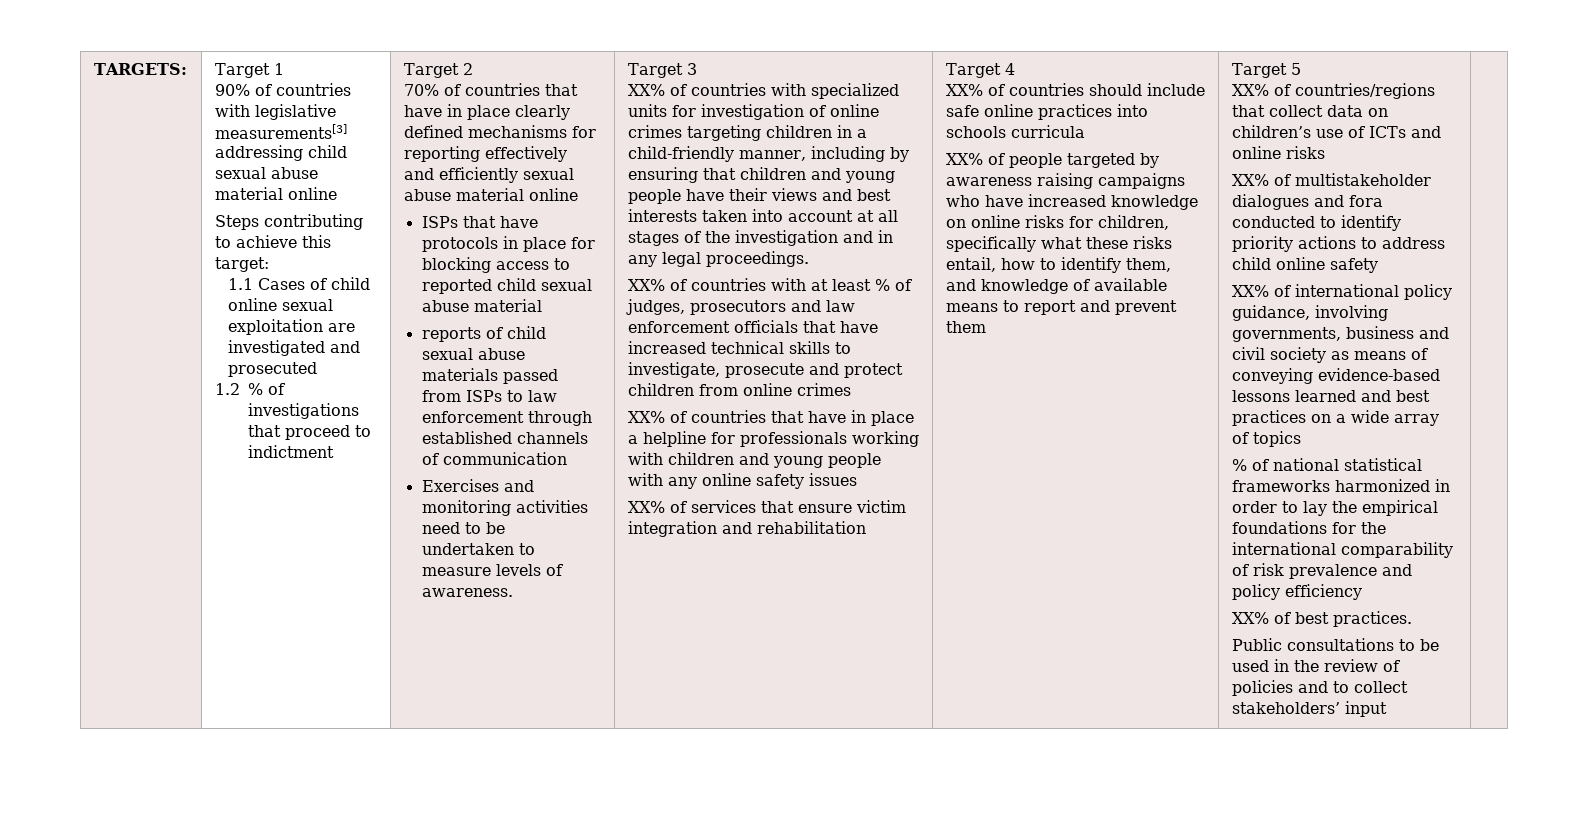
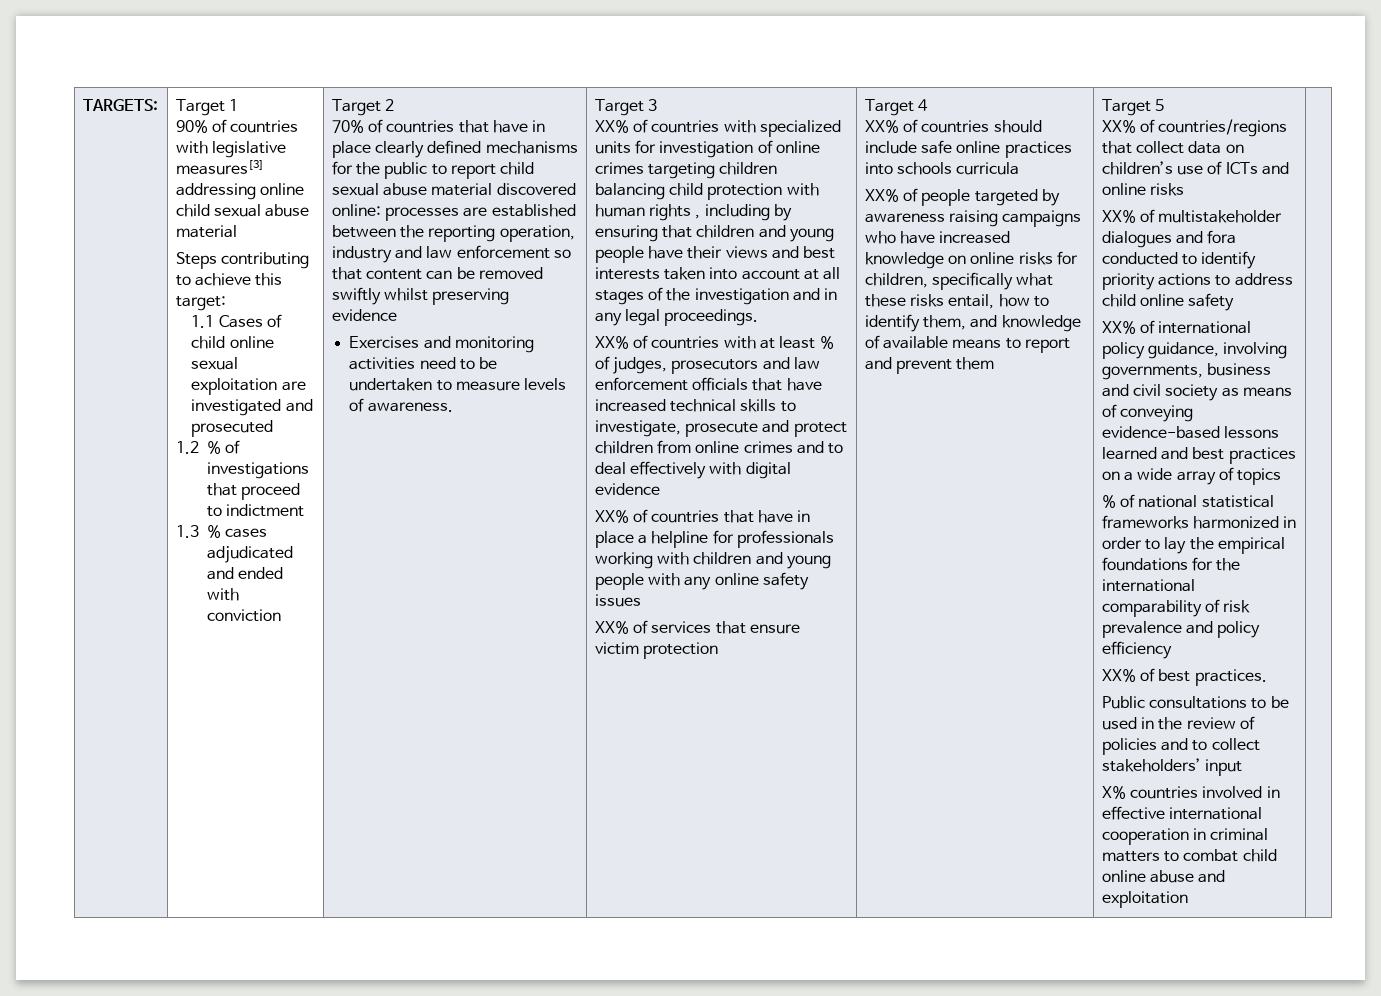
- 90% of countries with legislative measurements[3] addressing child sexual abuse material online
+ 90% of countries with legislative measures[3] addressing online child sexual abuse material
+ 1.3 % cases adjudicated and ended with conviction
- 70% of countries that have in place clearly defined mechanisms for reporting effectively and efficiently sexual abuse material online
- ISPs that have protocols in place for blocking access to reported child sexual abuse material
- reports of child sexual abuse materials passed from ISPs to law enforcement through established channels of communication
+ 70% of countries that have in place clearly defined mechanisms for the public to report child sexual abuse material discovered online: processes are established between the reporting operation, industry and law enforcement so that content can be removed swiftly whilst preserving evidence
- XX% of countries with specialized units for investigation of online crimes targeting children in a child-friendly manner, including by ensuring that children and young people have their views and best interests taken into account at all stages of the investigation and in any legal proceedings.
+ XX% of countries with specialized units for investigation of online crimes targeting children balancing child protection with human rights , including by ensuring that children and young people have their views and best interests taken into account at all stages of the investigation and in any legal proceedings.
- XX% of countries with at least % of judges, prosecutors and law enforcement officials that have increased technical skills to investigate, prosecute and protect children from online crimes
+ XX% of countries with at least % of judges, prosecutors and law enforcement officials that have increased technical skills to investigate, prosecute and protect children from online crimes and to deal effectively with digital evidence
- XX% of services that ensure victim integration and rehabilitation
+ XX% of services that ensure victim protection
+ X% countries involved in effective international cooperation in criminal matters to combat child online abuse and exploitation

